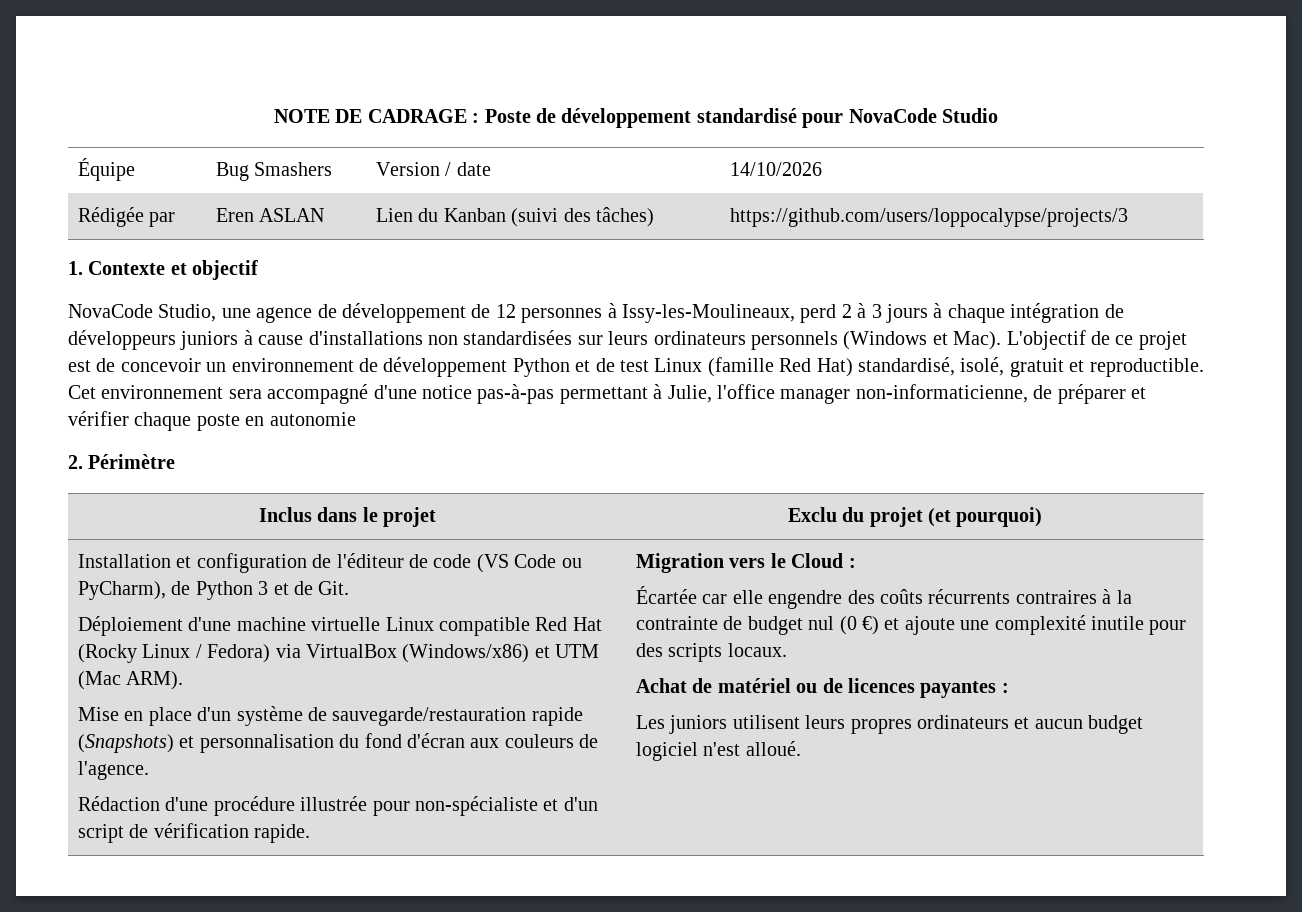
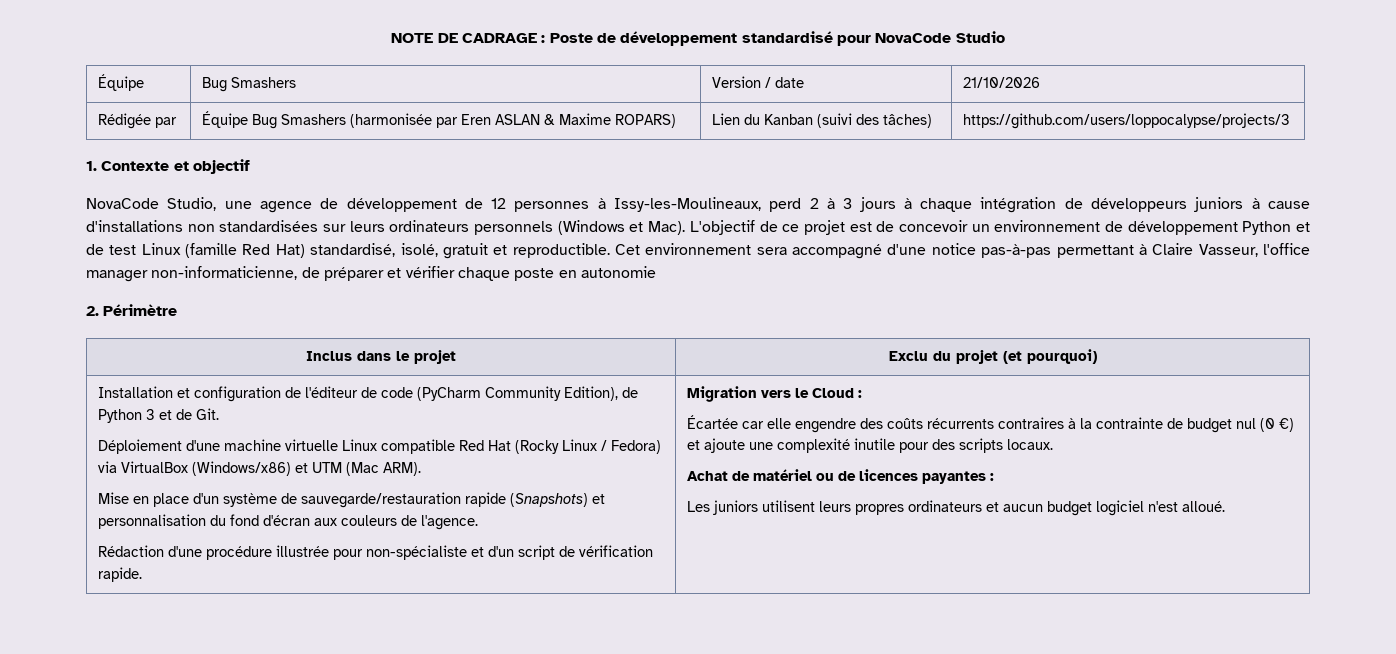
- Équipe | Bug Smashers | Version / date | 14/10/2026
+ Équipe | Bug Smashers | Version / date | 21/10/2026
- Rédigée par | Eren ASLAN | Lien du Kanban (suivi des tâches) | https://github.com/users/loppocalypse/projects/3
+ Rédigée par | Équipe Bug Smashers (harmonisée par Eren ASLAN & Maxime ROPARS) | Lien du Kanban (suivi des tâches) | https://github.com/users/loppocalypse/projects/3
- Cet environnement sera accompagné d'une notice pas-à-pas permettant à Julie, l'office manager non-informaticienne, de préparer et vérifier chaque poste en autonomie
+ Cet environnement sera accompagné d'une notice pas-à-pas permettant à Claire Vasseur, l'office manager non-informaticienne, de préparer et vérifier chaque poste en autonomie
- Installation et configuration de l'éditeur de code (VS Code ou PyCharm), de Python 3 et de Git.
+ Installation et configuration de l'éditeur de code (PyCharm Community Edition), de Python 3 et de Git.

